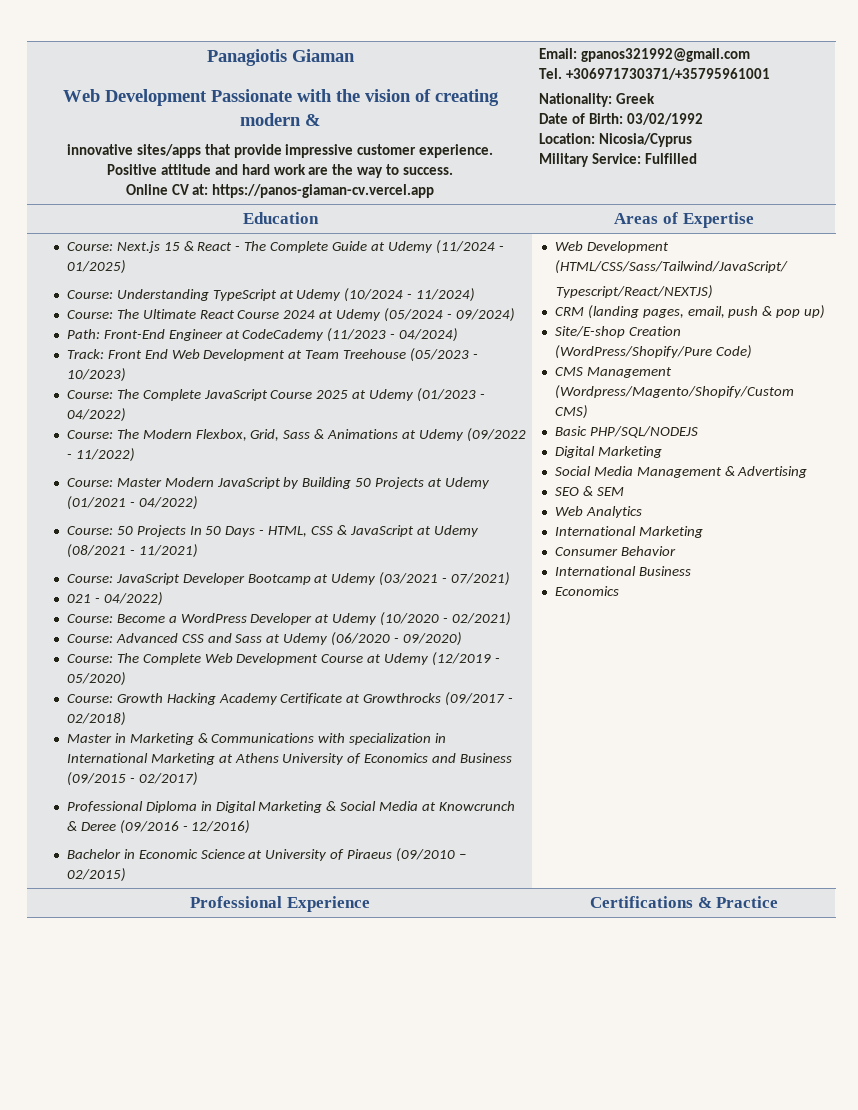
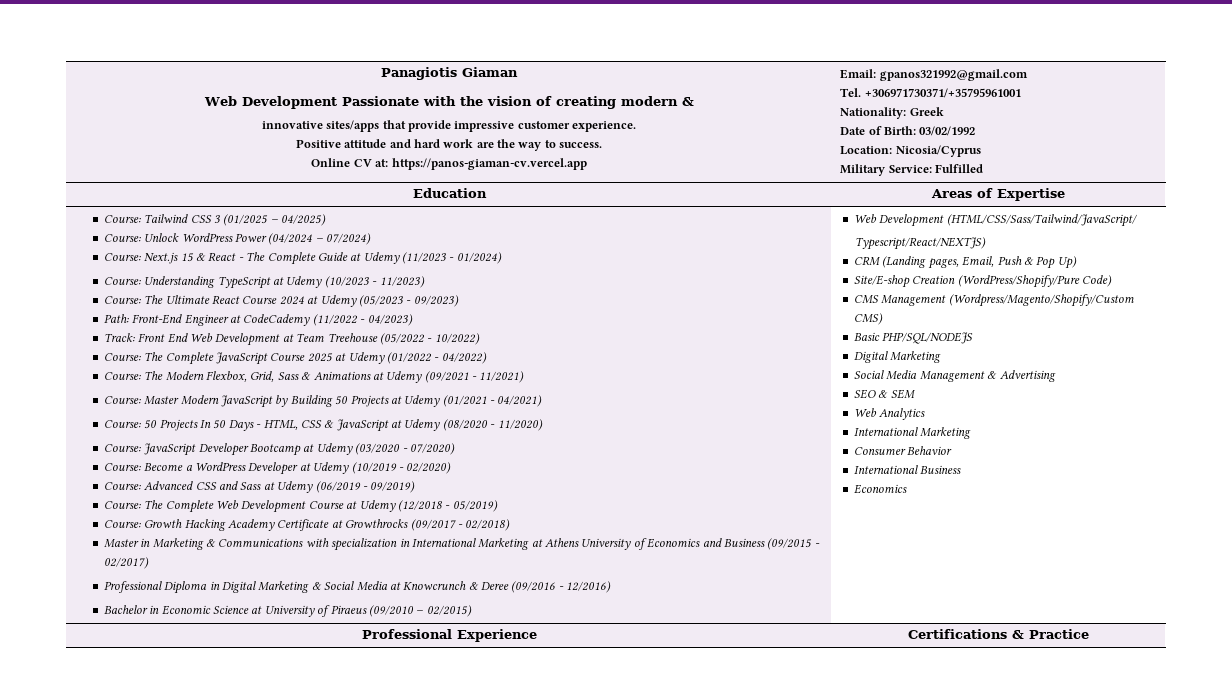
- Course: Next.js 15 & React - The Complete Guide at Udemy (11/2024 - 01/2025)
+ Course: Tailwind CSS 3 (01/2025 – 04/2025)
+ Course: Unlock WordPress Power (04/2024 – 07/2024)
+ Course: Next.js 15 & React - The Complete Guide at Udemy (11/2023 - 01/2024)
- Course: Understanding TypeScript at Udemy (10/2024 - 11/2024)
+ Course: Understanding TypeScript at Udemy (10/2023 - 11/2023)
- Course: The Ultimate React Course 2024 at Udemy (05/2024 - 09/2024)
+ Course: The Ultimate React Course 2024 at Udemy (05/2023 - 09/2023)
- Path: Front-End Engineer at CodeCademy (11/2023 - 04/2024)
+ Path: Front-End Engineer at CodeCademy (11/2022 - 04/2023)
- Track: Front End Web Development at Team Treehouse (05/2023 - 10/2023)
+ Track: Front End Web Development at Team Treehouse (05/2022 - 10/2022)
- Course: The Complete JavaScript Course 2025 at Udemy (01/2023 - 04/2022)
+ Course: The Complete JavaScript Course 2025 at Udemy (01/2022 - 04/2022)
- Course: The Modern Flexbox, Grid, Sass & Animations at Udemy (09/2022 - 11/2022)
+ Course: The Modern Flexbox, Grid, Sass & Animations at Udemy (09/2021 - 11/2021)
- Course: Master Modern JavaScript by Building 50 Projects at Udemy (01/2021 - 04/2022)
+ Course: Master Modern JavaScript by Building 50 Projects at Udemy (01/2021 - 04/2021)
- Course: 50 Projects In 50 Days - HTML, CSS & JavaScript at Udemy (08/2021 - 11/2021)
+ Course: 50 Projects In 50 Days - HTML, CSS & JavaScript at Udemy (08/2020 - 11/2020)
- Course: JavaScript Developer Bootcamp at Udemy (03/2021 - 07/2021)
- 021 - 04/2022)
+ Course: JavaScript Developer Bootcamp at Udemy (03/2020 - 07/2020)
- Course: Become a WordPress Developer at Udemy (10/2020 - 02/2021)
+ Course: Become a WordPress Developer at Udemy (10/2019 - 02/2020)
- Course: Advanced CSS and Sass at Udemy (06/2020 - 09/2020)
+ Course: Advanced CSS and Sass at Udemy (06/2019 - 09/2019)
- Course: The Complete Web Development Course at Udemy (12/2019 - 05/2020)
+ Course: The Complete Web Development Course at Udemy (12/2018 - 05/2019)
- CRM (landing pages, email, push & pop up)
+ CRM (Landing pages, Email, Push & Pop Up)

